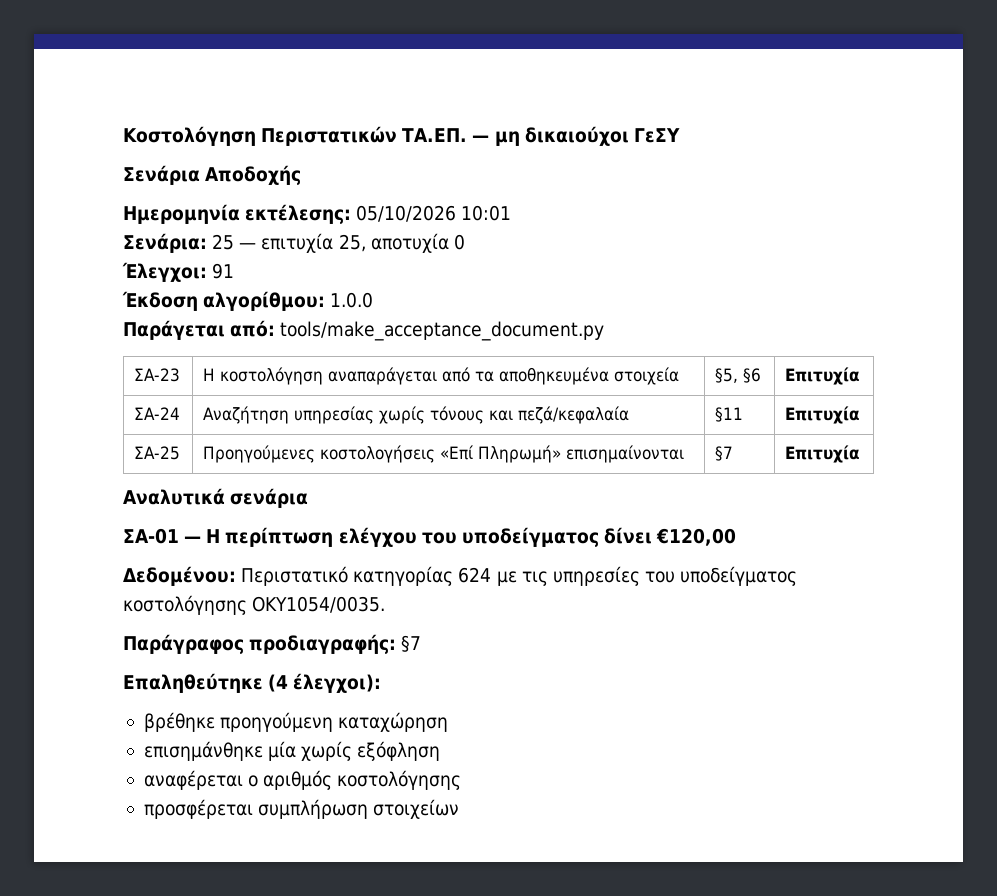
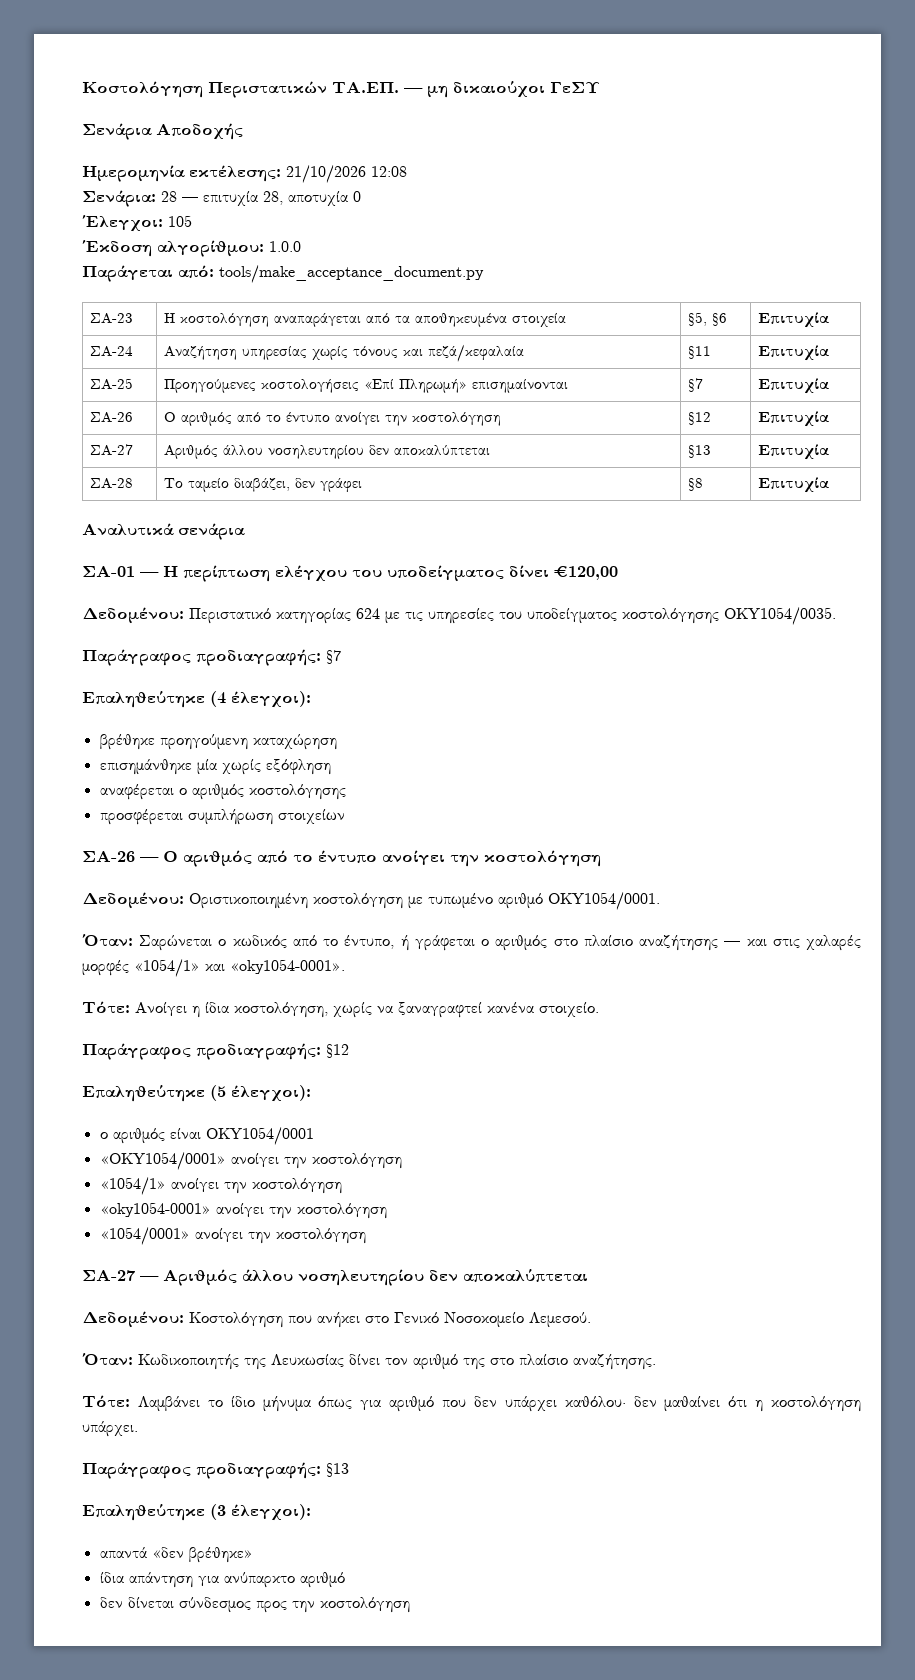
- Ημερομηνία εκτέλεσης: 05/10/2026 10:01
+ Ημερομηνία εκτέλεσης: 21/10/2026 12:08
- Σενάρια: 25 — επιτυχία 25, αποτυχία 0
+ Σενάρια: 28 — επιτυχία 28, αποτυχία 0
- Έλεγχοι: 91
+ Έλεγχοι: 105
+ ΣΑ-26 | Ο αριθμός από το έντυπο ανοίγει την κοστολόγηση | §12 | Επιτυχία
+ ΣΑ-27 | Αριθμός άλλου νοσηλευτηρίου δεν αποκαλύπτεται | §13 | Επιτυχία
+ ΣΑ-28 | Το ταμείο διαβάζει, δεν γράφει | §8 | Επιτυχία
+ ΣΑ-26 — Ο αριθμός από το έντυπο ανοίγει την κοστολόγηση
+ Δεδομένου: Οριστικοποιημένη κοστολόγηση με τυπωμένο αριθμό OKY1054/0001.
+ Όταν: Σαρώνεται ο κωδικός από το έντυπο, ή γράφεται ο αριθμός στο πλαίσιο αναζήτησης — και στις χαλαρές μορφές «1054/1» και «oky1054-0001».
+ Τότε: Ανοίγει η ίδια κοστολόγηση, χωρίς να ξαναγραφτεί κανένα στοιχείο.
+ Παράγραφος προδιαγραφής: §12
+ Επαληθεύτηκε (5 έλεγχοι):
+ ο αριθμός είναι OKY1054/0001
+ «OKY1054/0001» ανοίγει την κοστολόγηση
+ «1054/1» ανοίγει την κοστολόγηση
+ «oky1054-0001» ανοίγει την κοστολόγηση
+ «1054/0001» ανοίγει την κοστολόγηση
+ ΣΑ-27 — Αριθμός άλλου νοσηλευτηρίου δεν αποκαλύπτεται
+ Δεδομένου: Κοστολόγηση που ανήκει στο Γενικό Νοσοκομείο Λεμεσού.
+ Όταν: Κωδικοποιητής της Λευκωσίας δίνει τον αριθμό της στο πλαίσιο αναζήτησης.
+ Τότε: Λαμβάνει το ίδιο μήνυμα όπως για αριθμό που δεν υπάρχει καθόλου· δεν μαθαίνει ότι η κοστολόγηση υπάρχει.
+ Παράγραφος προδιαγραφής: §13
+ Επαληθεύτηκε (3 έλεγχοι):
+ απαντά «δεν βρέθηκε»
+ ίδια απάντηση για ανύπαρκτο αριθμό
+ δεν δίνεται σύνδεσμος προς την κοστολόγηση

